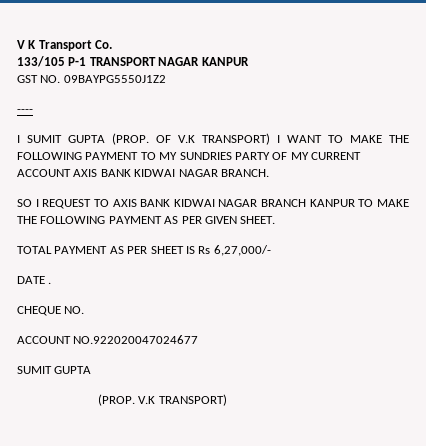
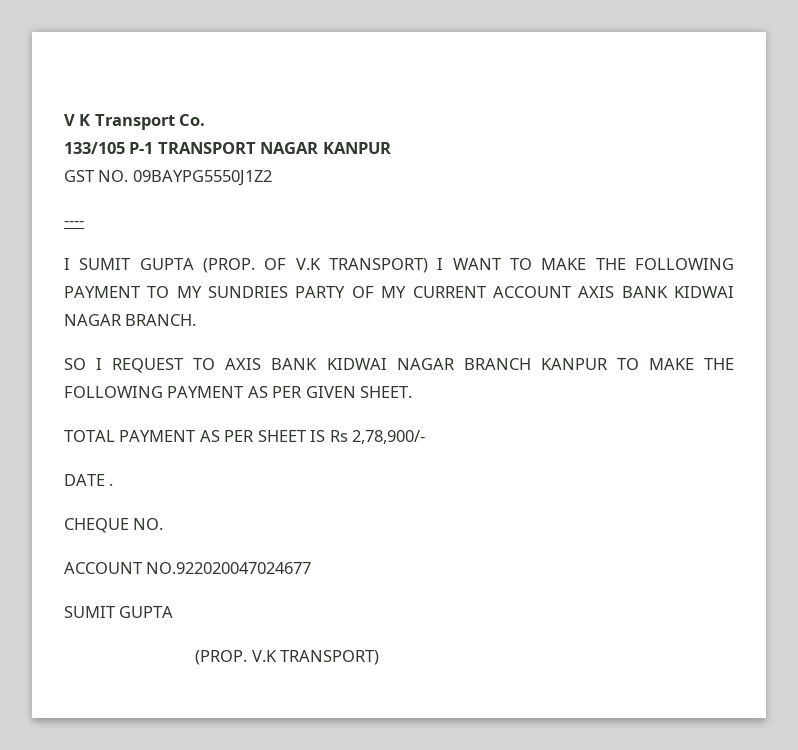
- TOTAL PAYMENT AS PER SHEET IS Rs 6,27,000/-
+ TOTAL PAYMENT AS PER SHEET IS Rs 2,78,900/-

